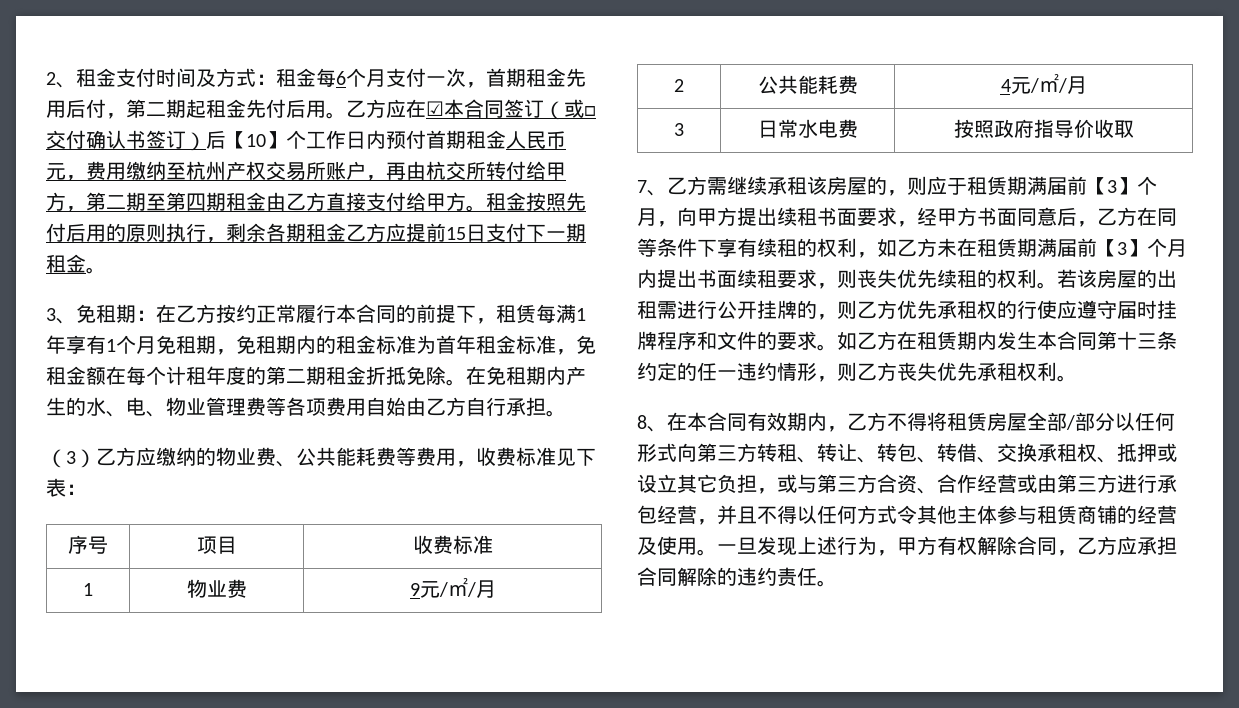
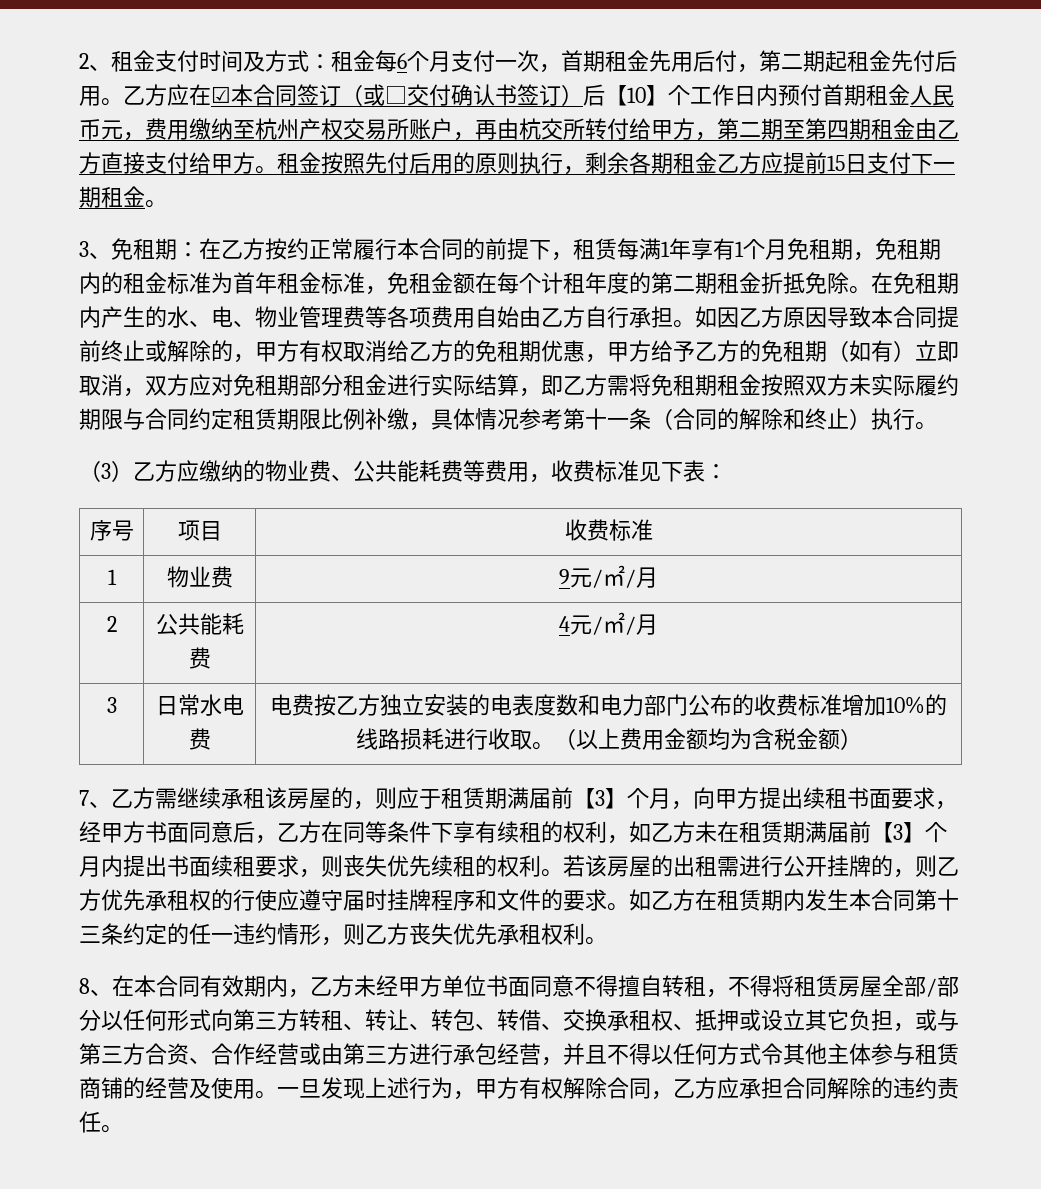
+ 如因乙方原因导致本合同提前终止或解除的，甲方有权取消给乙方的免租期优惠，甲方给予乙方的免租期（如有）立即取消，双方应对免租期部分租金进行实际结算，即乙方需将免租期租金按照双方未实际履约期限与合同约定租赁期限比例补缴，具体情况参考第十一条（合同的解除和终止）执行。
- 3 | 日常水电费 | 按照政府指导价收取
+ 3 | 日常水电费 | 电费按乙方独立安装的电表度数和电力部门公布的收费标准增加10%的线路损耗进行收取。（以上费用金额均为含税金额）
- 8、在本合同有效期内，乙方不得将租赁房屋全部/部分以任何形式向第三方转租、转让、转包、转借、交换承租权、抵押或设立其它负担，或与第三方合资、合作经营或由第三方进行承包经营，并且不得以任何方式令其他主体参与租赁商铺的经营及使用。
+ 8、在本合同有效期内，乙方未经甲方单位书面同意不得擅自转租，不得将租赁房屋全部/部分以任何形式向第三方转租、转让、转包、转借、交换承租权、抵押或设立其它负担，或与第三方合资、合作经营或由第三方进行承包经营，并且不得以任何方式令其他主体参与租赁商铺的经营及使用。

